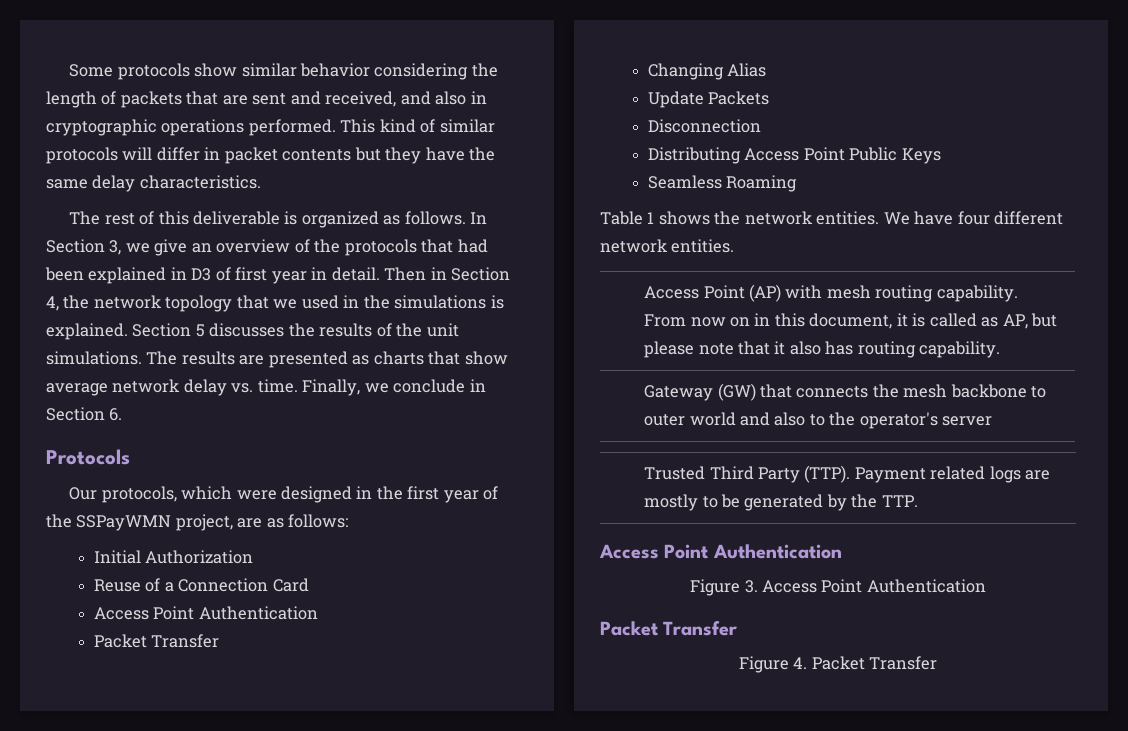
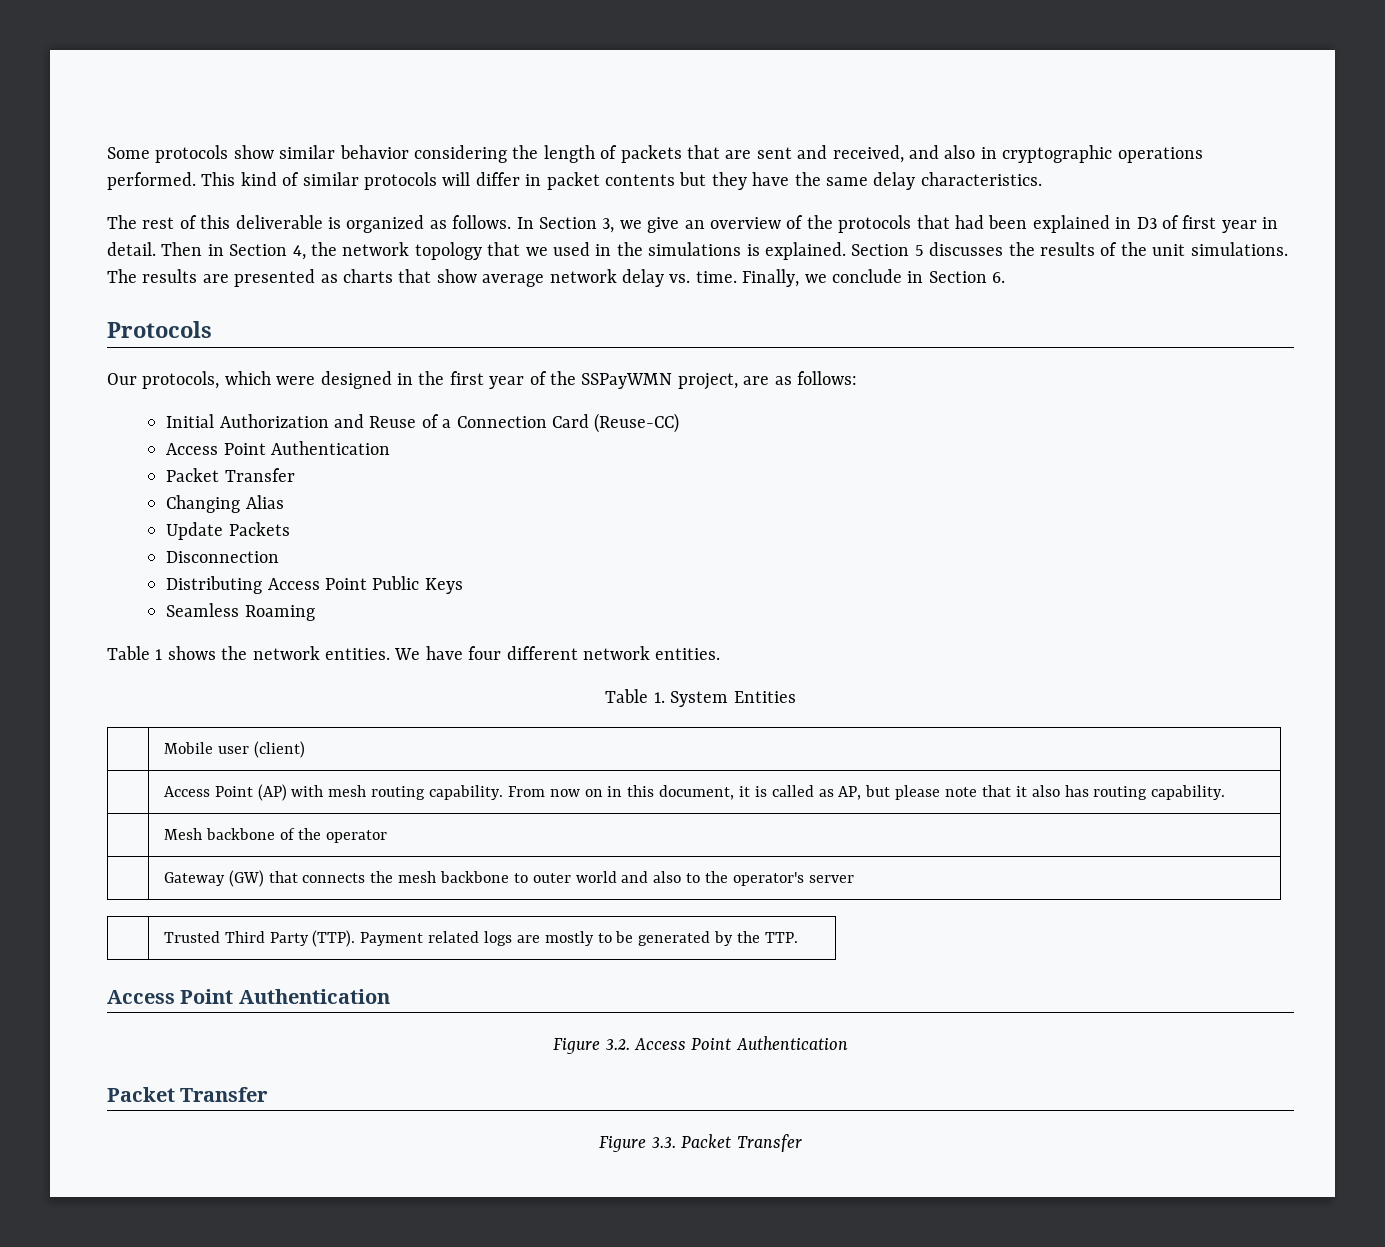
- Initial Authorization
- Reuse of a Connection Card
+ Initial Authorization and Reuse of a Connection Card (Reuse-CC)
+ Table 1. System Entities
+ | Mobile user (client)
+ | Mesh backbone of the operator
- Figure 3. Access Point Authentication
+ Figure 3.2. Access Point Authentication
- Figure 4. Packet Transfer
+ Figure 3.3. Packet Transfer

